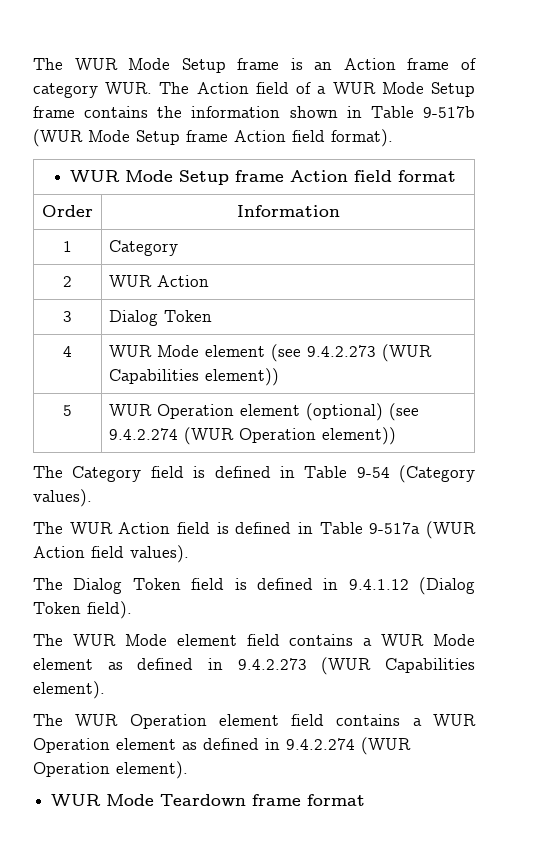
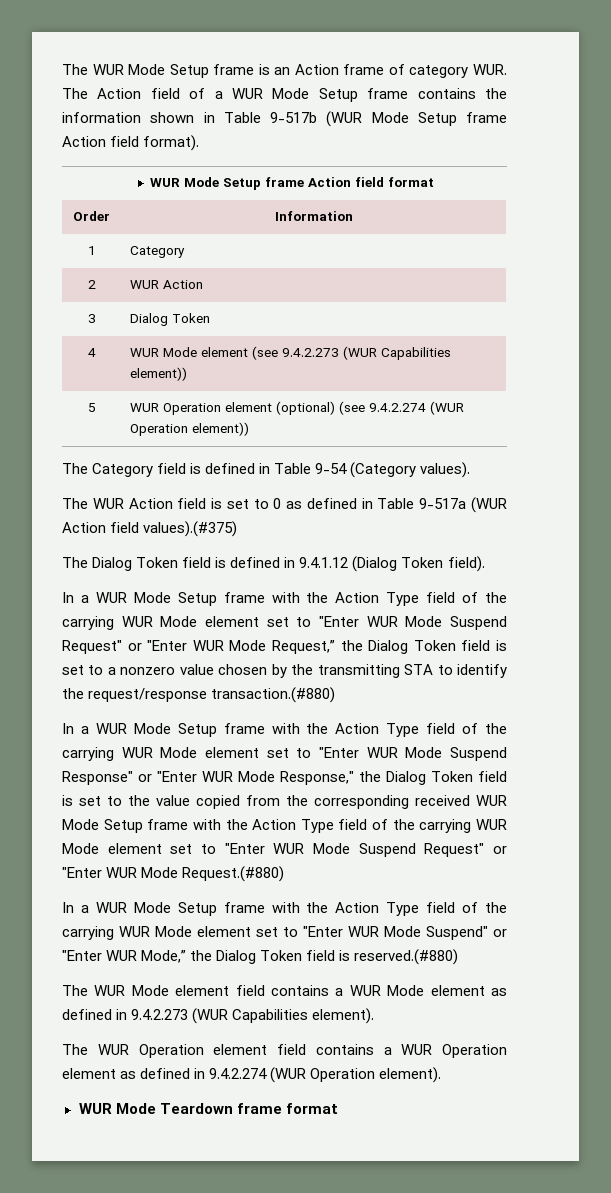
- The WUR Action field is defined in Table 9-517a (WUR Action field values).
+ The WUR Action field is set to 0 as defined in Table 9-517a (WUR Action field values).(#375)
+ In a WUR Mode Setup frame with the Action Type field of the carrying WUR Mode element set to "Enter WUR Mode Suspend Request" or "Enter WUR Mode Request,” the Dialog Token field is set to a nonzero value chosen by the transmitting STA to identify the request/response transaction.(#880)
+ In a WUR Mode Setup frame with the Action Type field of the carrying WUR Mode element set to "Enter WUR Mode Suspend Response" or "Enter WUR Mode Response," the Dialog Token field is set to the value copied from the corresponding received WUR Mode Setup frame with the Action Type field of the carrying WUR Mode element set to "Enter WUR Mode Suspend Request" or "Enter WUR Mode Request.(#880)
+ In a WUR Mode Setup frame with the Action Type field of the carrying WUR Mode element set to "Enter WUR Mode Suspend" or "Enter WUR Mode,” the Dialog Token field is reserved.(#880)

